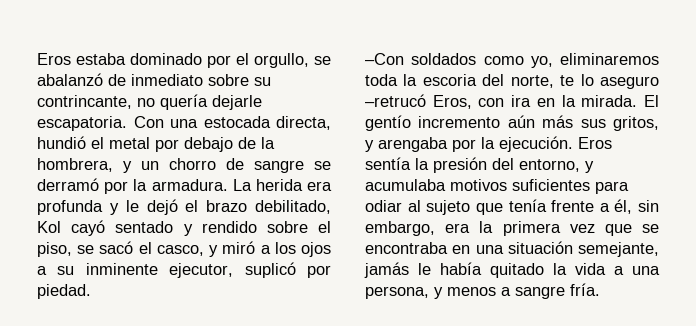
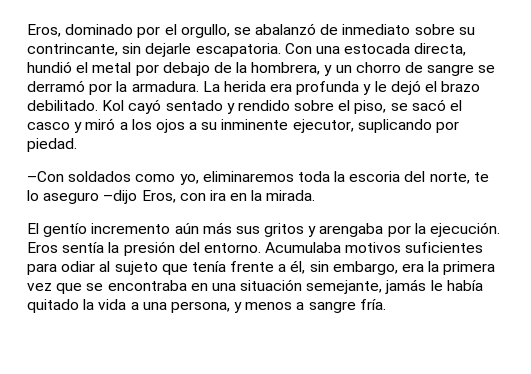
- Eros estaba dominado por el orgullo, se abalanzó de inmediato sobre su contrincante, no quería dejarle escapatoria.
+ Eros, dominado por el orgullo, se abalanzó de inmediato sobre su contrincante, sin dejarle escapatoria.
- La herida era profunda y le dejó el brazo debilitado, Kol cayó sentado y rendido sobre el piso, se sacó el casco, y miró a los ojos a su inminente ejecutor, suplicó por piedad.
+ La herida era profunda y le dejó el brazo debilitado. Kol cayó sentado y rendido sobre el piso, se sacó el casco y miró a los ojos a su inminente ejecutor, suplicando por piedad.
- –Con soldados como yo, eliminaremos toda la escoria del norte, te lo aseguro –retrucó Eros, con ira en la mirada. El gentío incremento aún más sus gritos, y arengaba por la ejecución.
+ –Con soldados como yo, eliminaremos toda la escoria del norte, te lo aseguro –dijo Eros, con ira en la mirada.
+ El gentío incremento aún más sus gritos y arengaba por la ejecución.
- Eros sentía la presión del entorno, y acumulaba motivos suficientes para odiar al sujeto que tenía frente a él, sin embargo, era la primera vez que se encontraba en una situación semejante, jamás le había quitado la vida a una persona, y menos a sangre fría.
+ Eros sentía la presión del entorno. Acumulaba motivos suficientes para odiar al sujeto que tenía frente a él, sin embargo, era la primera vez que se encontraba en una situación semejante, jamás le había quitado la vida a una persona, y menos a sangre fría.

